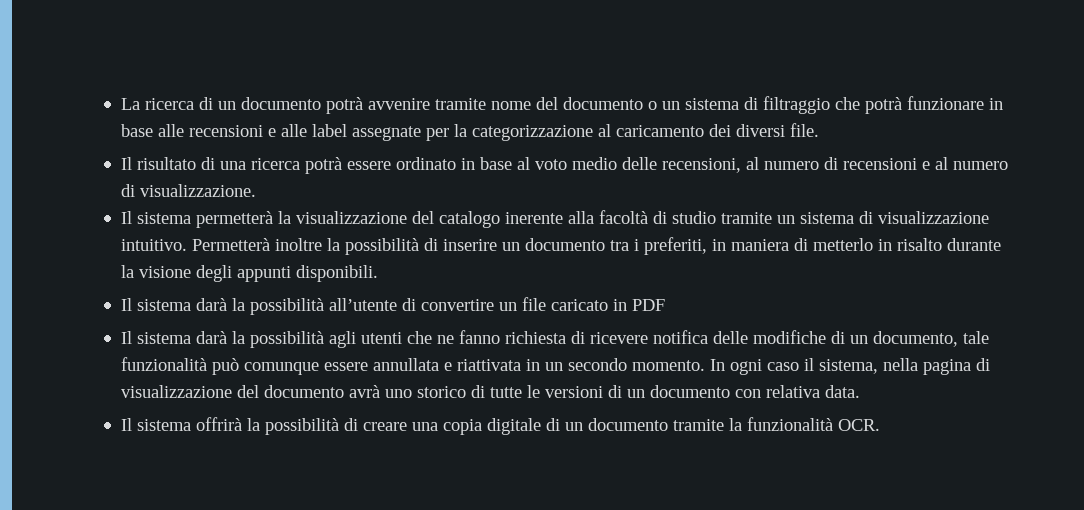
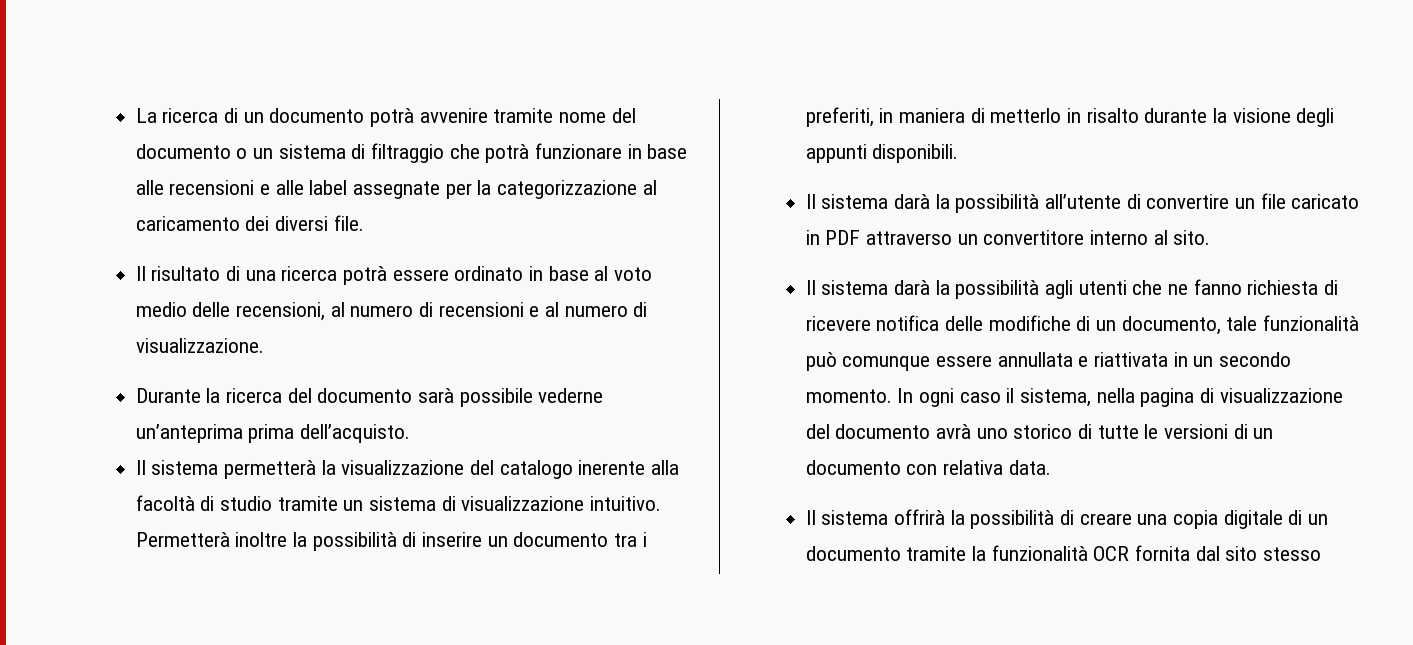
+ Durante la ricerca del documento sarà possibile vederne un’anteprima prima dell’acquisto.
- Il sistema darà la possibilità all’utente di convertire un file caricato in PDF
+ Il sistema darà la possibilità all’utente di convertire un file caricato in PDF attraverso un convertitore interno al sito.
- Il sistema offrirà la possibilità di creare una copia digitale di un documento tramite la funzionalità OCR.
+ Il sistema offrirà la possibilità di creare una copia digitale di un documento tramite la funzionalità OCR fornita dal sito stesso

